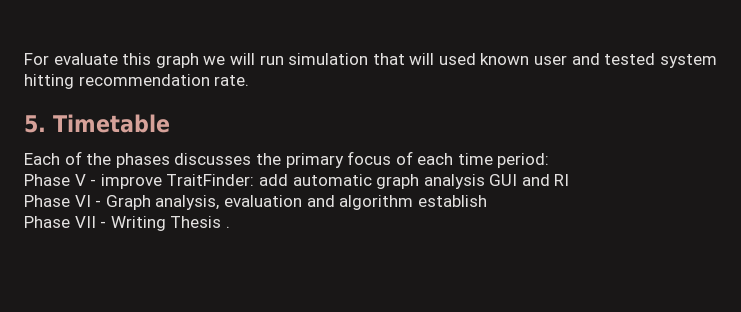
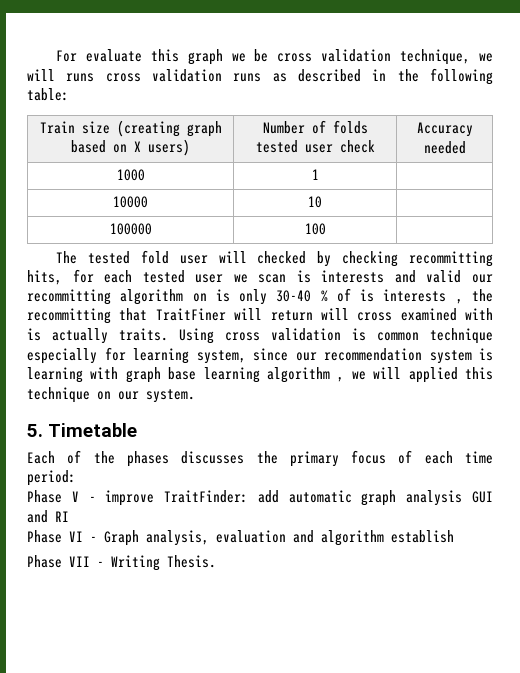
- For evaluate this graph we will run simulation that will used known user and tested system hitting recommendation rate.
+ For evaluate this graph we be cross validation technique, we will runs cross validation runs as described in the following table:
+ Train size (creating graph based on X users) | Number of folds tested user check | Accuracy needed
+ 1000 | 1 |
+ 10000 | 10 |
+ 100000 | 100 |
+ The tested fold user will checked by checking recommitting hits, for each tested user we scan is interests and valid our recommitting algorithm on is only 30-40 % of is interests , the recommitting that TraitFiner will return will cross examined with is actually traits. Using cross validation is common technique especially for learning system, since our recommendation system is learning with graph base learning algorithm , we will applied this technique on our system.
- Phase VII - Writing Thesis .
+ Phase VII - Writing Thesis.

